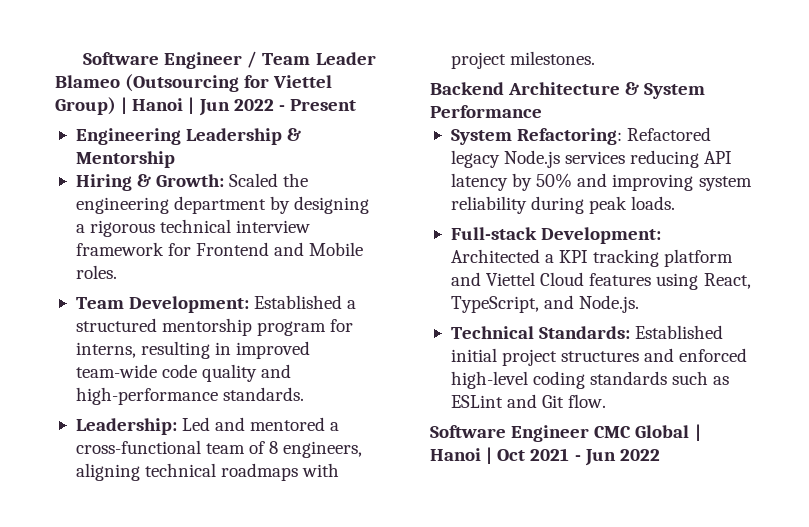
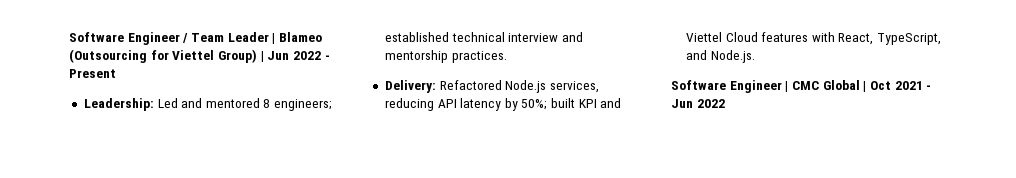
- Software Engineer / Team Leader Blameo (Outsourcing for Viettel Group) | Hanoi | Jun 2022 - Present
+ Software Engineer / Team Leader | Blameo (Outsourcing for Viettel Group) | Jun 2022 - Present
- Engineering Leadership & Mentorship
- Hiring & Growth: Scaled the engineering department by designing a rigorous technical interview framework for Frontend and Mobile roles.
- Team Development: Established a structured mentorship program for interns, resulting in improved team-wide code quality and high-performance standards.
- Leadership: Led and mentored a cross-functional team of 8 engineers, aligning technical roadmaps with project milestones.
- Backend Architecture & System Performance
- System Refactoring: Refactored legacy Node.js services reducing API latency by 50% and improving system reliability during peak loads.
- Full-stack Development: Architected a KPI tracking platform and Viettel Cloud features using React, TypeScript, and Node.js.
+ Leadership: Led and mentored 8 engineers; established technical interview and mentorship practices.
+ Delivery: Refactored Node.js services, reducing API latency by 50%; built KPI and Viettel Cloud features with React, TypeScript, and Node.js.
- Technical Standards: Established initial project structures and enforced high-level coding standards such as ESLint and Git flow.
- Software Engineer CMC Global | Hanoi | Oct 2021 - Jun 2022
+ Software Engineer | CMC Global | Oct 2021 - Jun 2022

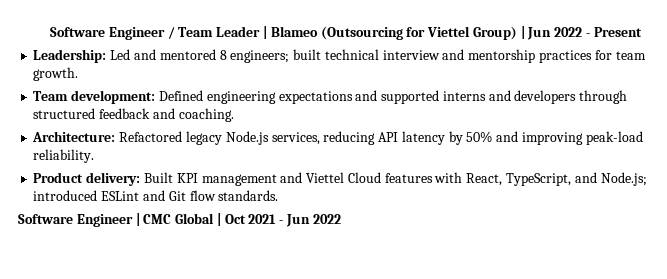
- Leadership: Led and mentored 8 engineers; established technical interview and mentorship practices.
- Delivery: Refactored Node.js services, reducing API latency by 50%; built KPI and Viettel Cloud features with React, TypeScript, and Node.js.
+ Leadership: Led and mentored 8 engineers; built technical interview and mentorship practices for team growth.
+ Team development: Defined engineering expectations and supported interns and developers through structured feedback and coaching.
+ Architecture: Refactored legacy Node.js services, reducing API latency by 50% and improving peak-load reliability.
+ Product delivery: Built KPI management and Viettel Cloud features with React, TypeScript, and Node.js; introduced ESLint and Git flow standards.

